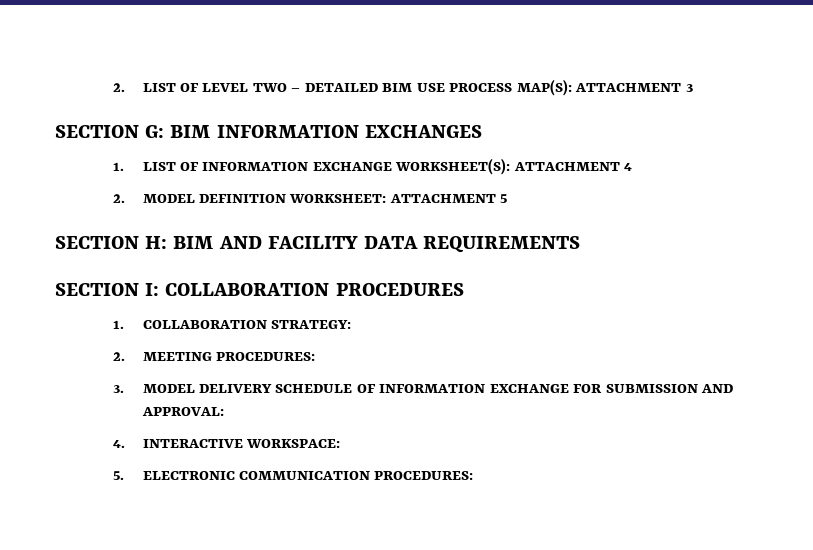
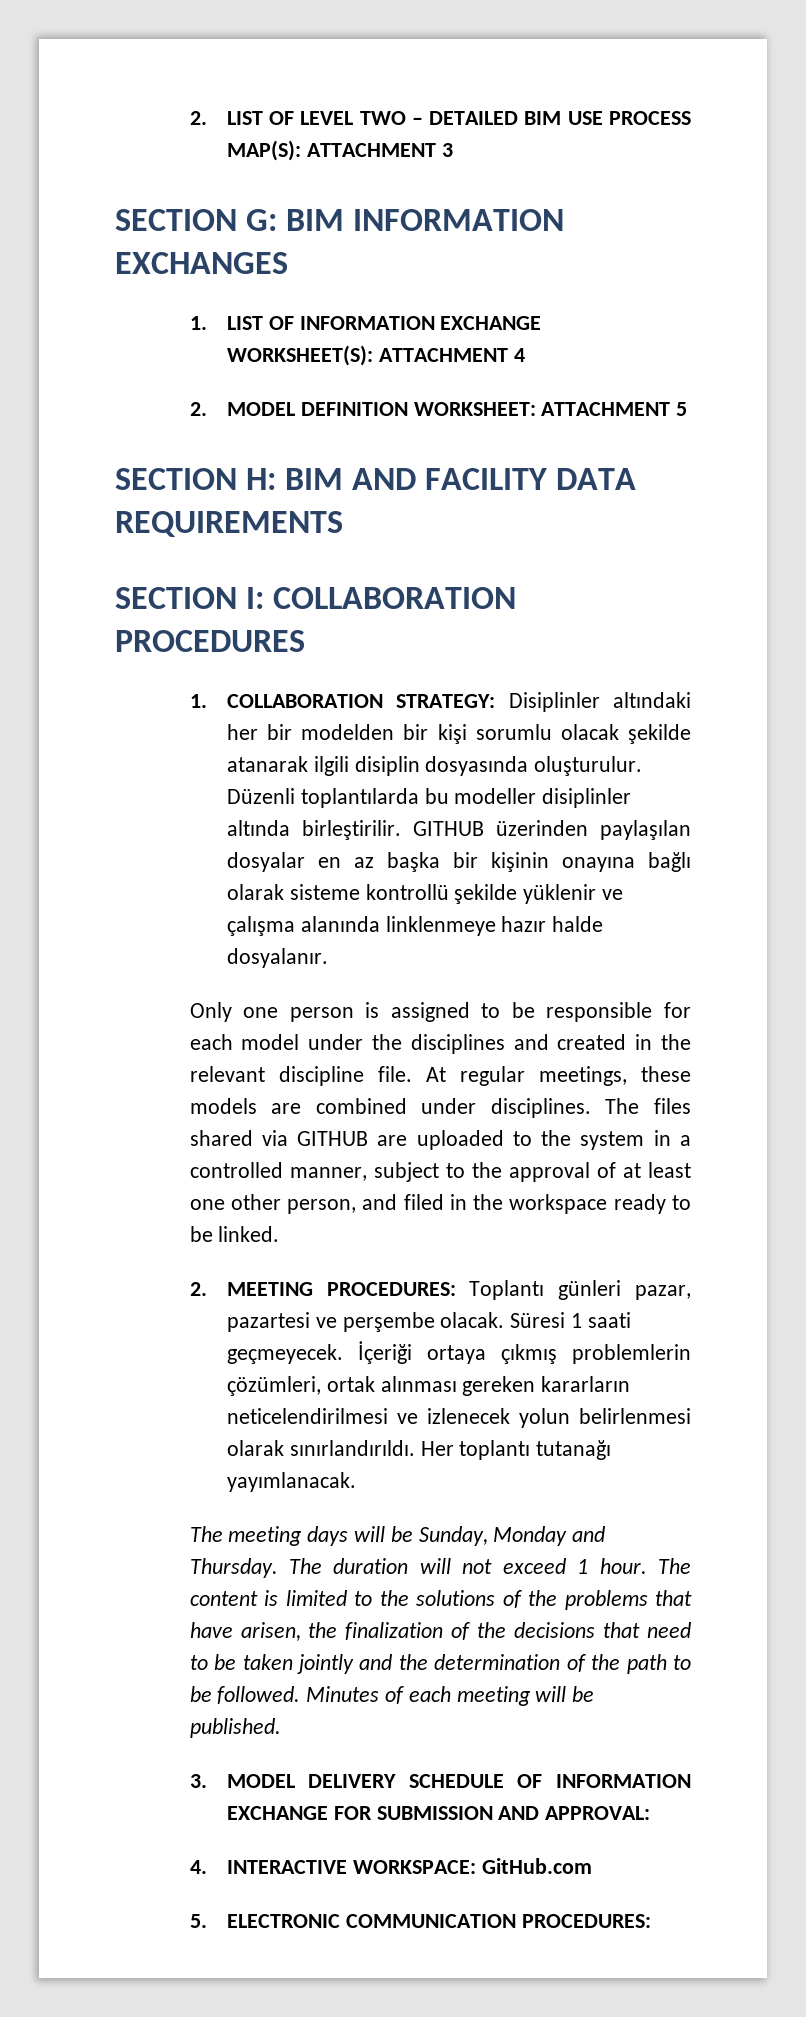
- 1. COLLABORATION STRATEGY:
- 2. MEETING PROCEDURES:
+ 1. COLLABORATION STRATEGY: Disiplinler altındaki her bir modelden bir kişi sorumlu olacak şekilde atanarak ilgili disiplin dosyasında oluşturulur. Düzenli toplantılarda bu modeller disiplinler altında birleştirilir. GITHUB üzerinden paylaşılan dosyalar en az başka bir kişinin onayına bağlı olarak sisteme kontrollü şekilde yüklenir ve çalışma alanında linklenmeye hazır halde dosyalanır.
+ Only one person is assigned to be responsible for each model under the disciplines and created in the relevant discipline file. At regular meetings, these models are combined under disciplines. The files shared via GITHUB are uploaded to the system in a controlled manner, subject to the approval of at least one other person, and filed in the workspace ready to be linked.
+ 2. MEETING PROCEDURES: Toplantı günleri pazar, pazartesi ve perşembe olacak. Süresi 1 saati geçmeyecek. İçeriği ortaya çıkmış problemlerin çözümleri, ortak alınması gereken kararların neticelendirilmesi ve izlenecek yolun belirlenmesi olarak sınırlandırıldı. Her toplantı tutanağı yayımlanacak.
+ The meeting days will be Sunday, Monday and Thursday. The duration will not exceed 1 hour. The content is limited to the solutions of the problems that have arisen, the finalization of the decisions that need to be taken jointly and the determination of the path to be followed. Minutes of each meeting will be published.
- 4. INTERACTIVE WORKSPACE:
+ 4. INTERACTIVE WORKSPACE: GitHub.com

